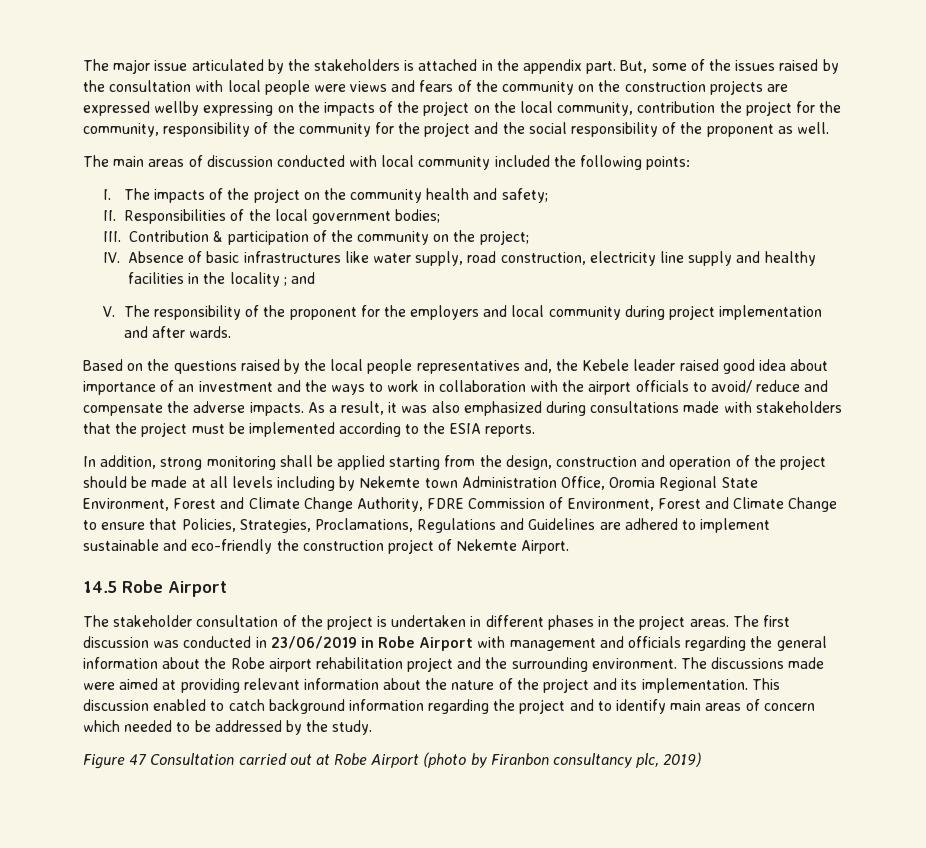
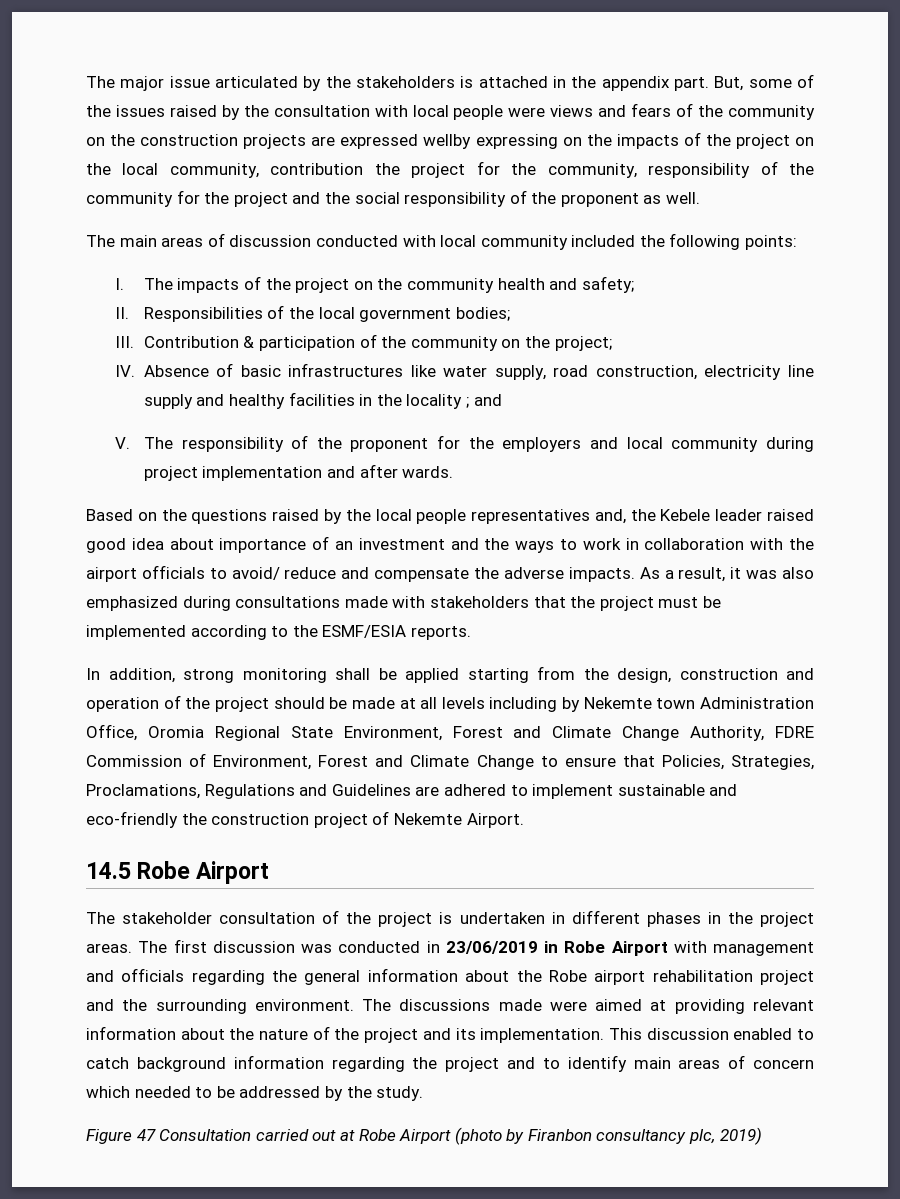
- As a result, it was also emphasized during consultations made with stakeholders that the project must be implemented according to the ESIA reports.
+ As a result, it was also emphasized during consultations made with stakeholders that the project must be implemented according to the ESMF/ESIA reports.

